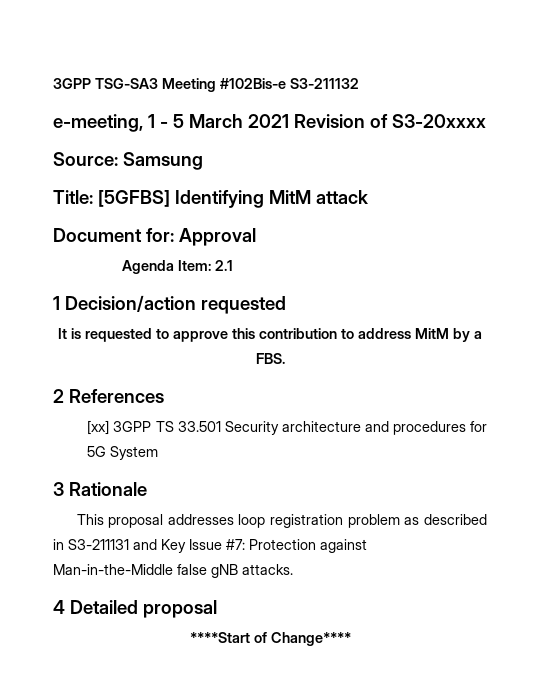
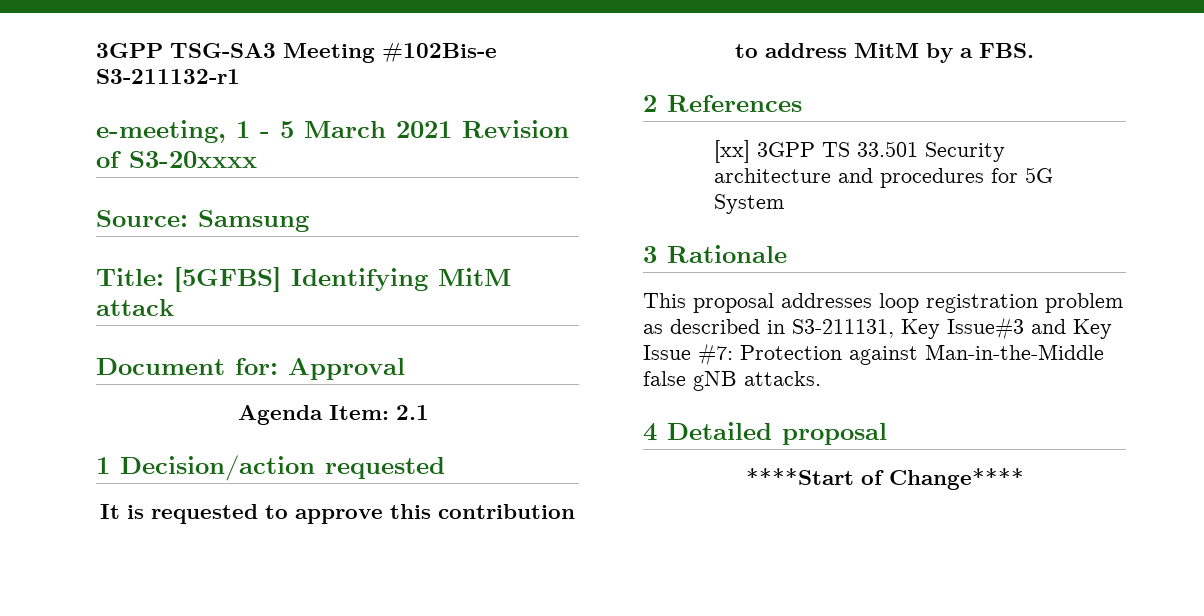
- 3GPP TSG-SA3 Meeting #102Bis-e S3-211132
+ 3GPP TSG-SA3 Meeting #102Bis-e S3-211132-r1
- This proposal addresses loop registration problem as described in S3-211131 and Key Issue #7: Protection against Man-in-the-Middle false gNB attacks.
+ This proposal addresses loop registration problem as described in S3-211131, Key Issue#3 and Key Issue #7: Protection against Man-in-the-Middle false gNB attacks.

